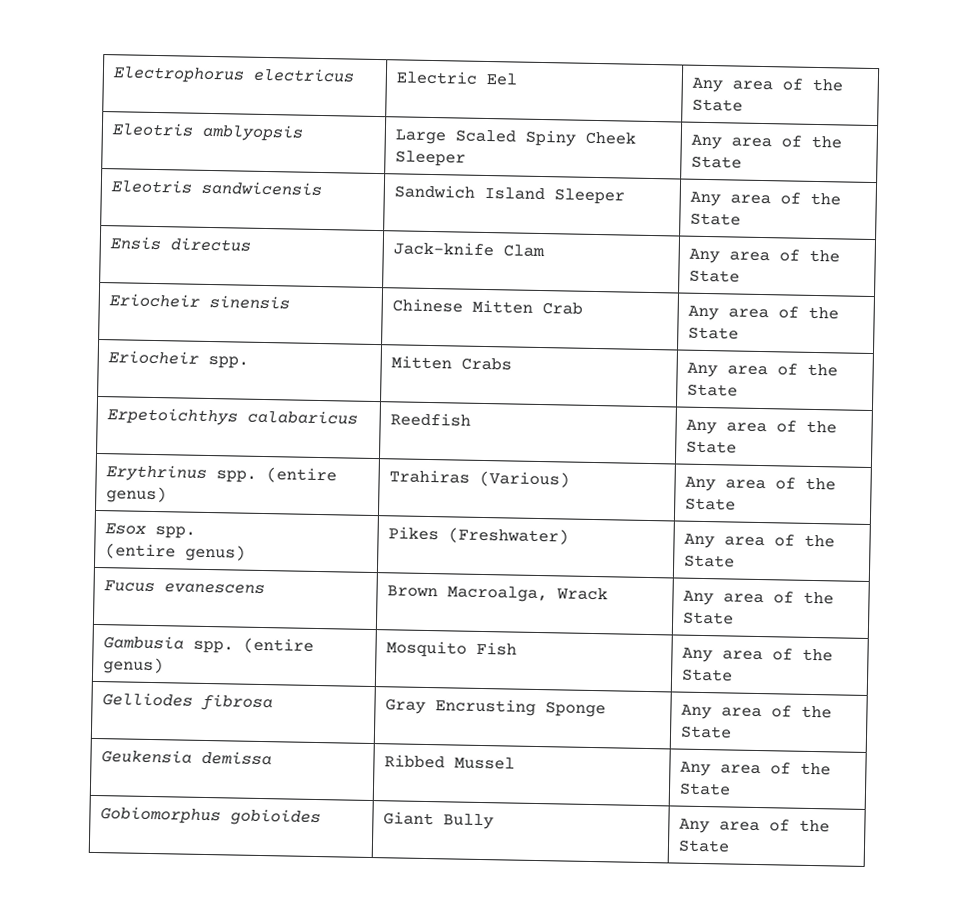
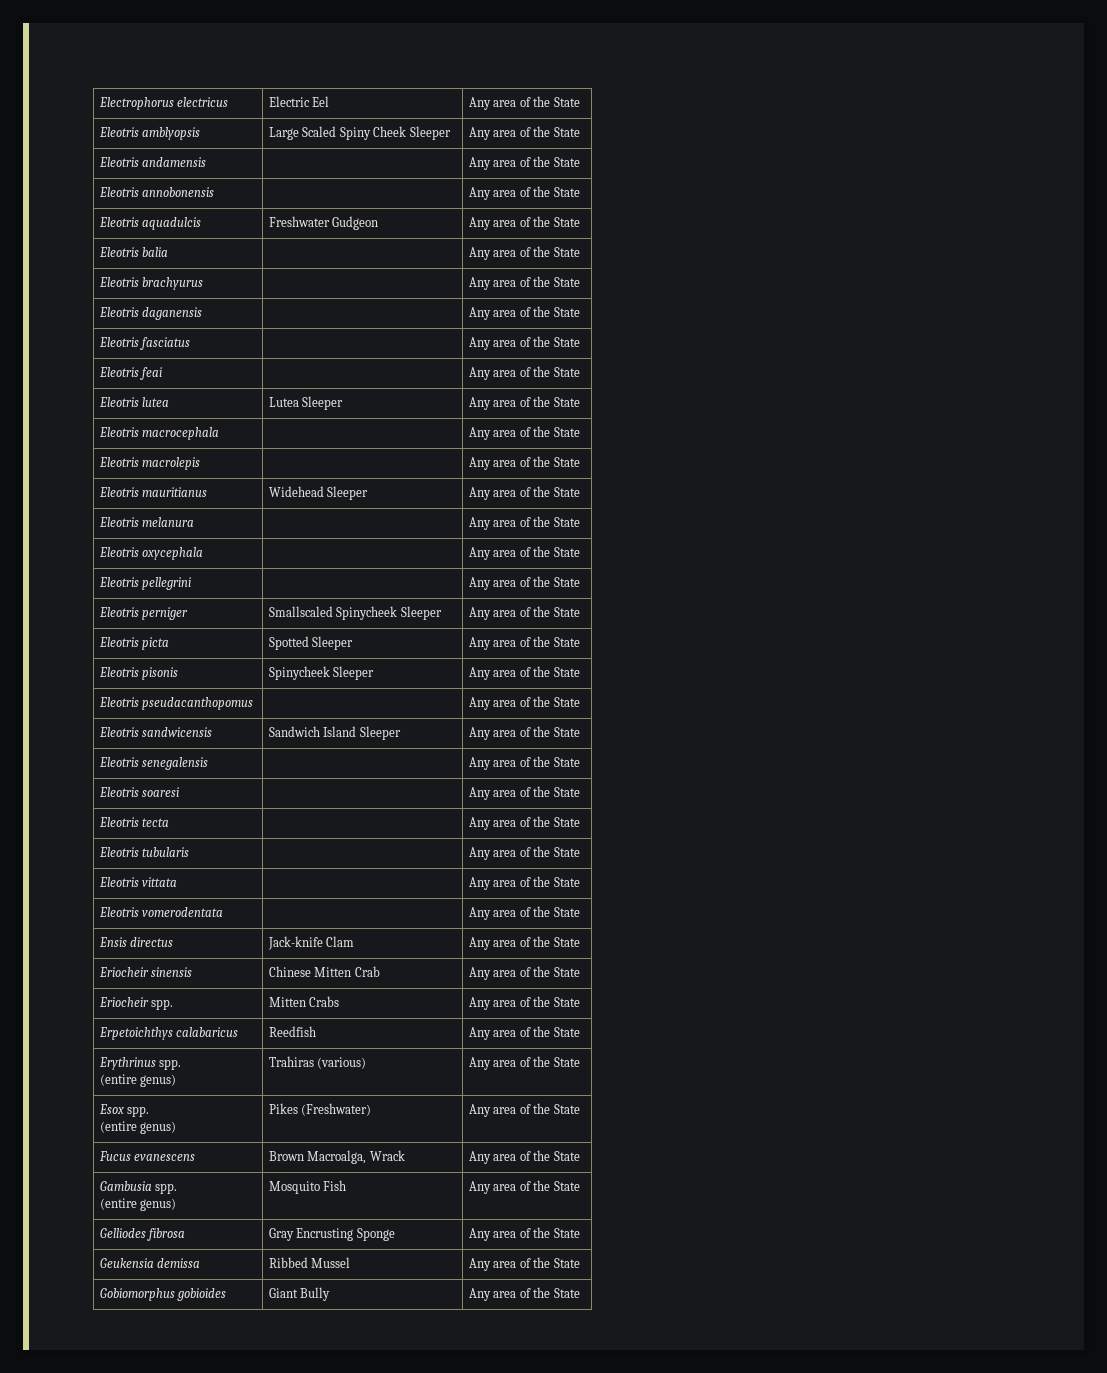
+ Eleotris andamensis | | Any area of the State
+ Eleotris annobonensis | | Any area of the State
+ Eleotris aquadulcis | Freshwater Gudgeon | Any area of the State
+ Eleotris balia | | Any area of the State
+ Eleotris brachyurus | | Any area of the State
+ Eleotris daganensis | | Any area of the State
+ Eleotris fasciatus | | Any area of the State
+ Eleotris feai | | Any area of the State
+ Eleotris lutea | Lutea Sleeper | Any area of the State
+ Eleotris macrocephala | | Any area of the State
+ Eleotris macrolepis | | Any area of the State
+ Eleotris mauritianus | Widehead Sleeper | Any area of the State
+ Eleotris melanura | | Any area of the State
+ Eleotris oxycephala | | Any area of the State
+ Eleotris pellegrini | | Any area of the State
+ Eleotris perniger | Smallscaled Spinycheek Sleeper | Any area of the State
+ Eleotris picta | Spotted Sleeper | Any area of the State
+ Eleotris pisonis | Spinycheek Sleeper | Any area of the State
+ Eleotris pseudacanthopomus | | Any area of the State
+ Eleotris senegalensis | | Any area of the State
+ Eleotris soaresi | | Any area of the State
+ Eleotris tecta | | Any area of the State
+ Eleotris tubularis | | Any area of the State
+ Eleotris vittata | | Any area of the State
+ Eleotris vomerodentata | | Any area of the State
- Erythrinus spp. (entire genus) | Trahiras (Various) | Any area of the State
+ Erythrinus spp.
+ (entire genus) | Trahiras (various) | Any area of the State
- Gambusia spp. (entire genus) | Mosquito Fish | Any area of the State
+ Gambusia spp.
+ (entire genus) | Mosquito Fish | Any area of the State

